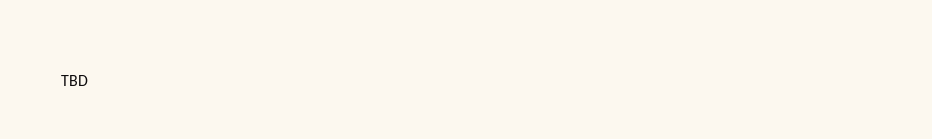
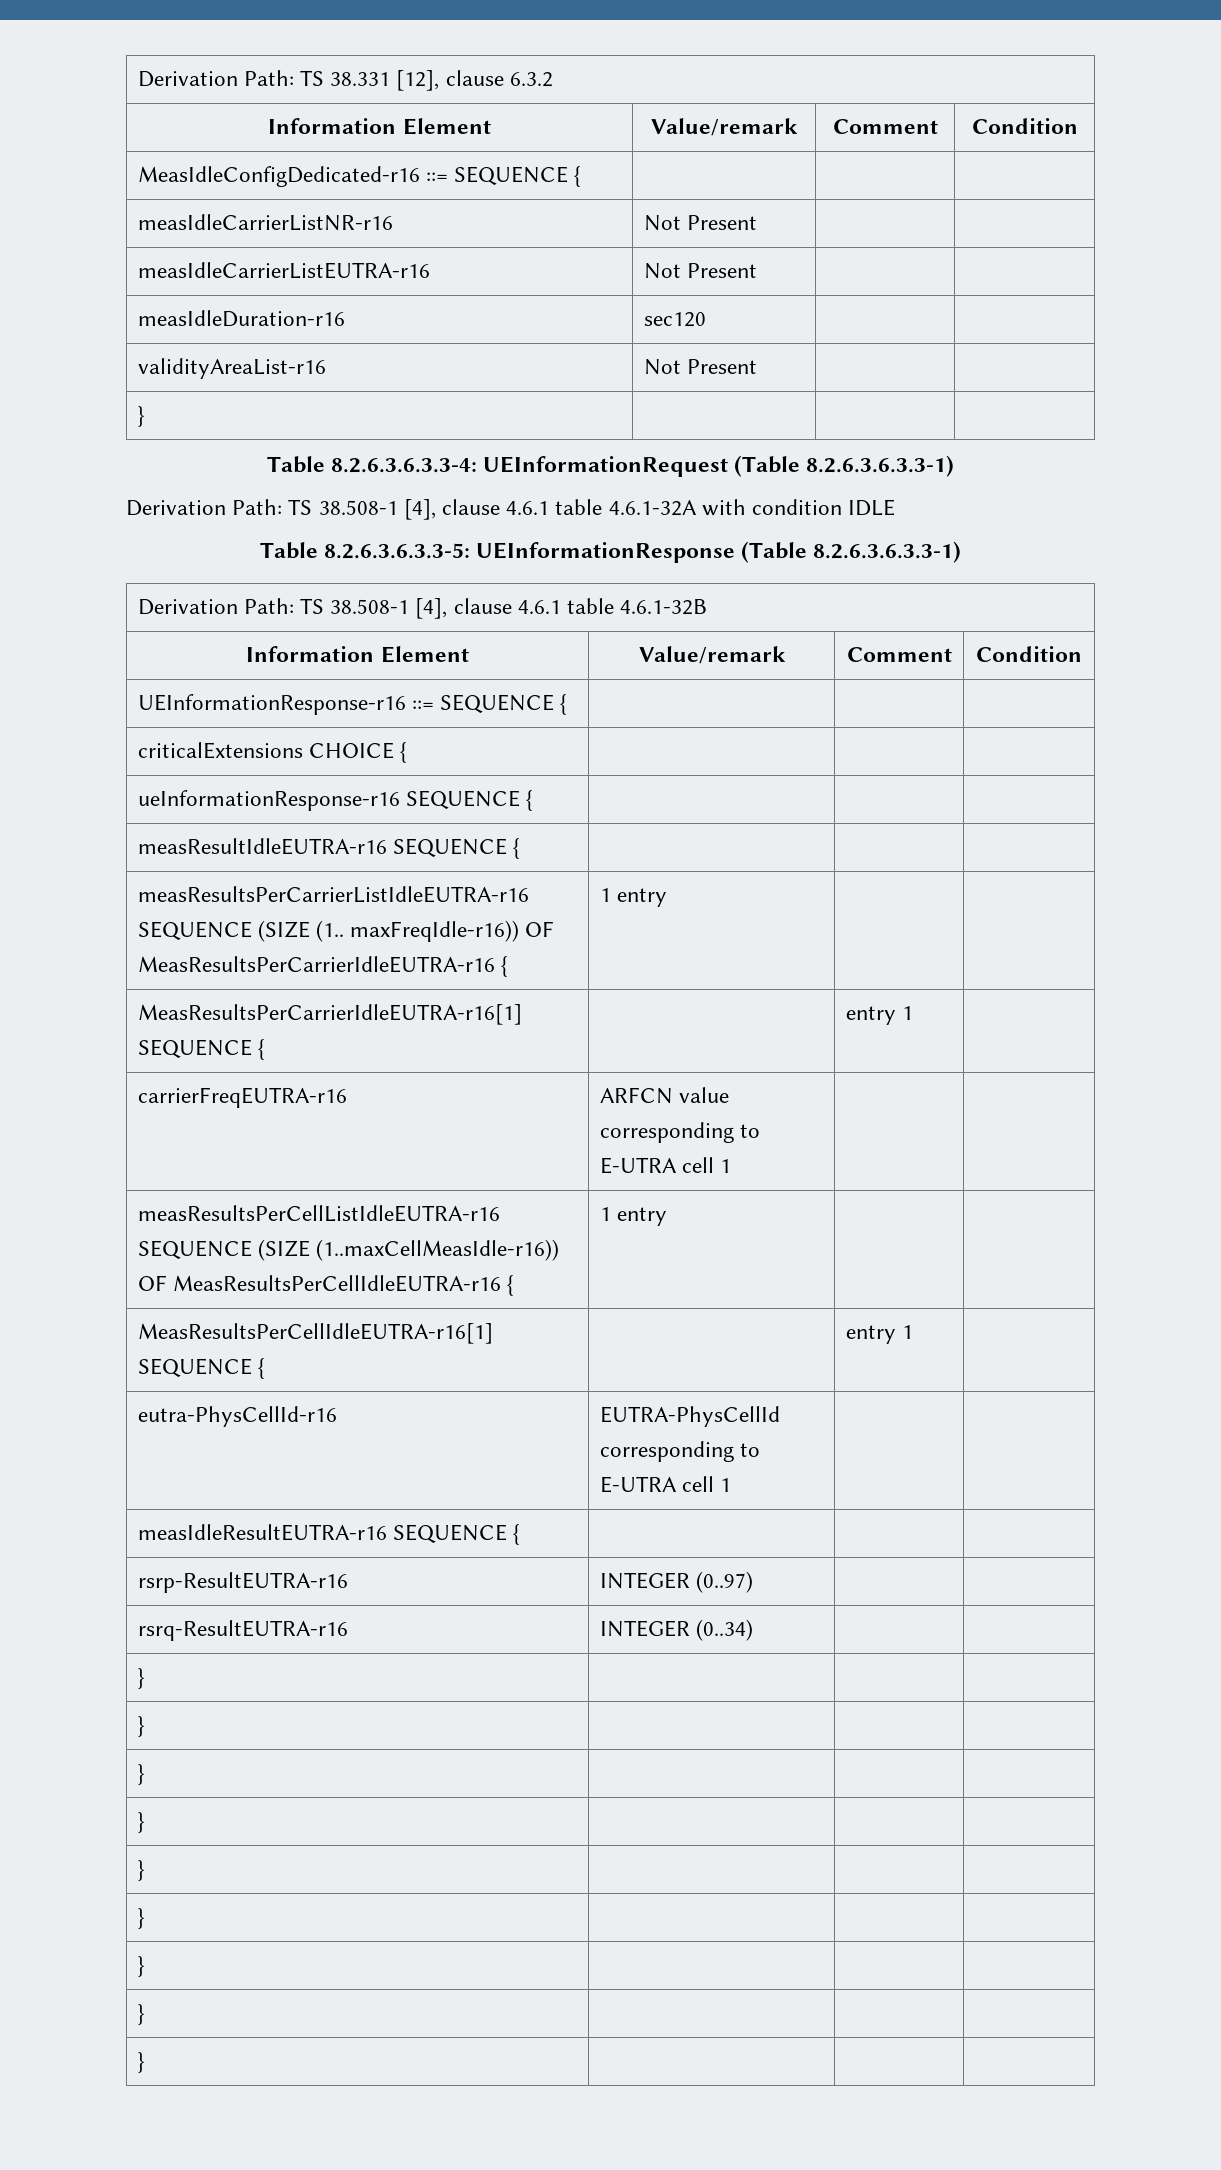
- TBD
+ Derivation Path: TS 38.331 [12], clause 6.3.2
+ Information Element | Value/remark | Comment | Condition
+ MeasIdleConfigDedicated-r16 ::= SEQUENCE { | | |
+ measIdleCarrierListNR-r16 | Not Present | |
+ measIdleCarrierListEUTRA-r16 | Not Present | |
+ measIdleDuration-r16 | sec120 | |
+ validityAreaList-r16 | Not Present | |
+ } | | |
+ Table 8.2.6.3.6.3.3-4: UEInformationRequest (Table 8.2.6.3.6.3.3-1)
+ Derivation Path: TS 38.508-1 [4], clause 4.6.1 table 4.6.1-32A with condition IDLE
+ Table 8.2.6.3.6.3.3-5: UEInformationResponse (Table 8.2.6.3.6.3.3-1)
+ Derivation Path: TS 38.508-1 [4], clause 4.6.1 table 4.6.1-32B
+ Information Element | Value/remark | Comment | Condition
+ UEInformationResponse-r16 ::= SEQUENCE { | | |
+ criticalExtensions CHOICE { | | |
+ ueInformationResponse-r16 SEQUENCE { | | |
+ measResultIdleEUTRA-r16 SEQUENCE { | | |
+ measResultsPerCarrierListIdleEUTRA-r16 SEQUENCE (SIZE (1.. maxFreqIdle-r16)) OF MeasResultsPerCarrierIdleEUTRA-r16 { | 1 entry | |
+ MeasResultsPerCarrierIdleEUTRA-r16[1] SEQUENCE { | | entry 1 |
+ carrierFreqEUTRA-r16 | ARFCN value corresponding to E-UTRA cell 1 | |
+ measResultsPerCellListIdleEUTRA-r16 SEQUENCE (SIZE (1..maxCellMeasIdle-r16)) OF MeasResultsPerCellIdleEUTRA-r16 { | 1 entry | |
+ MeasResultsPerCellIdleEUTRA-r16[1] SEQUENCE { | | entry 1 |
+ eutra-PhysCellId-r16 | EUTRA-PhysCellId corresponding to E-UTRA cell 1 | |
+ measIdleResultEUTRA-r16 SEQUENCE { | | |
+ rsrp-ResultEUTRA-r16 | INTEGER (0..97) | |
+ rsrq-ResultEUTRA-r16 | INTEGER (0..34) | |
+ } | | |
+ } | | |
+ } | | |
+ } | | |
+ } | | |
+ } | | |
+ } | | |
+ } | | |
+ } | | |

